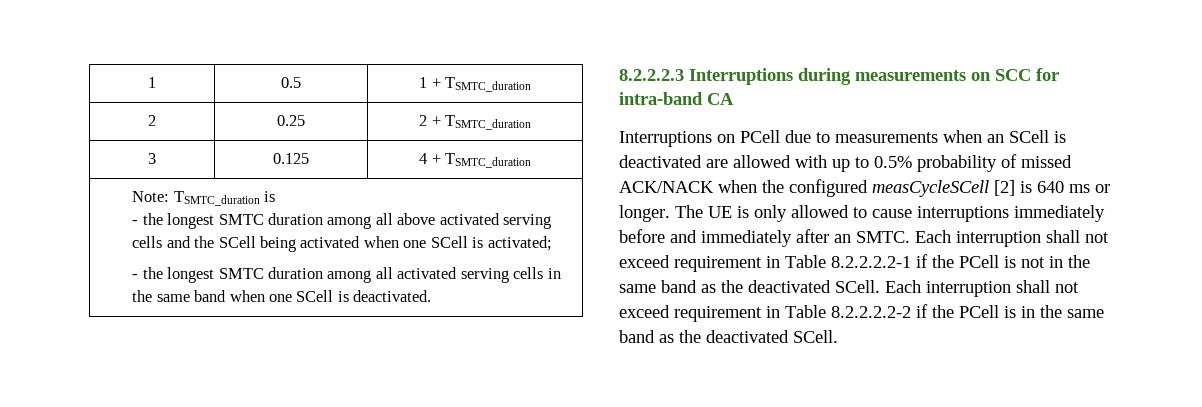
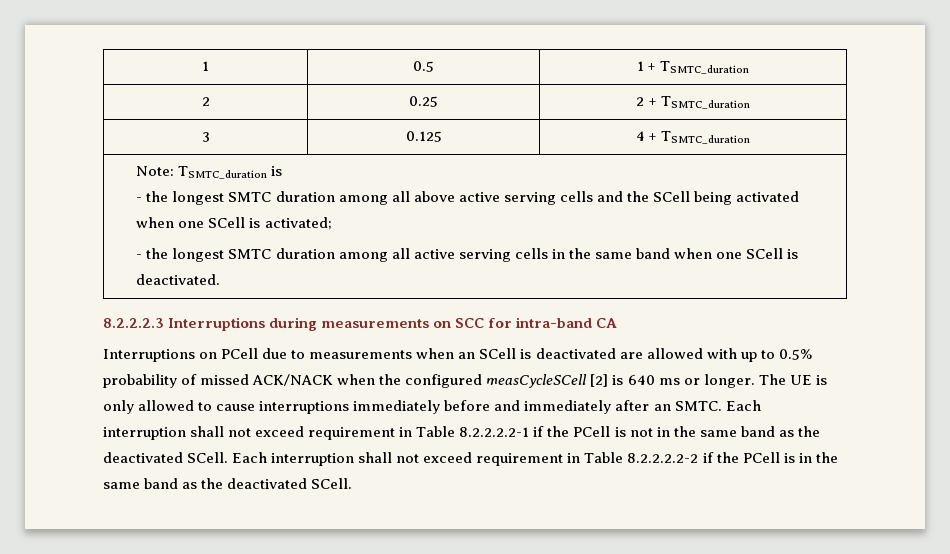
- - the longest SMTC duration among all above activated serving cells and the SCell being activated when one SCell is activated;
+ - the longest SMTC duration among all above active serving cells and the SCell being activated when one SCell is activated;
- - the longest SMTC duration among all activated serving cells in the same band when one SCell is deactivated.
+ - the longest SMTC duration among all active serving cells in the same band when one SCell is deactivated.

